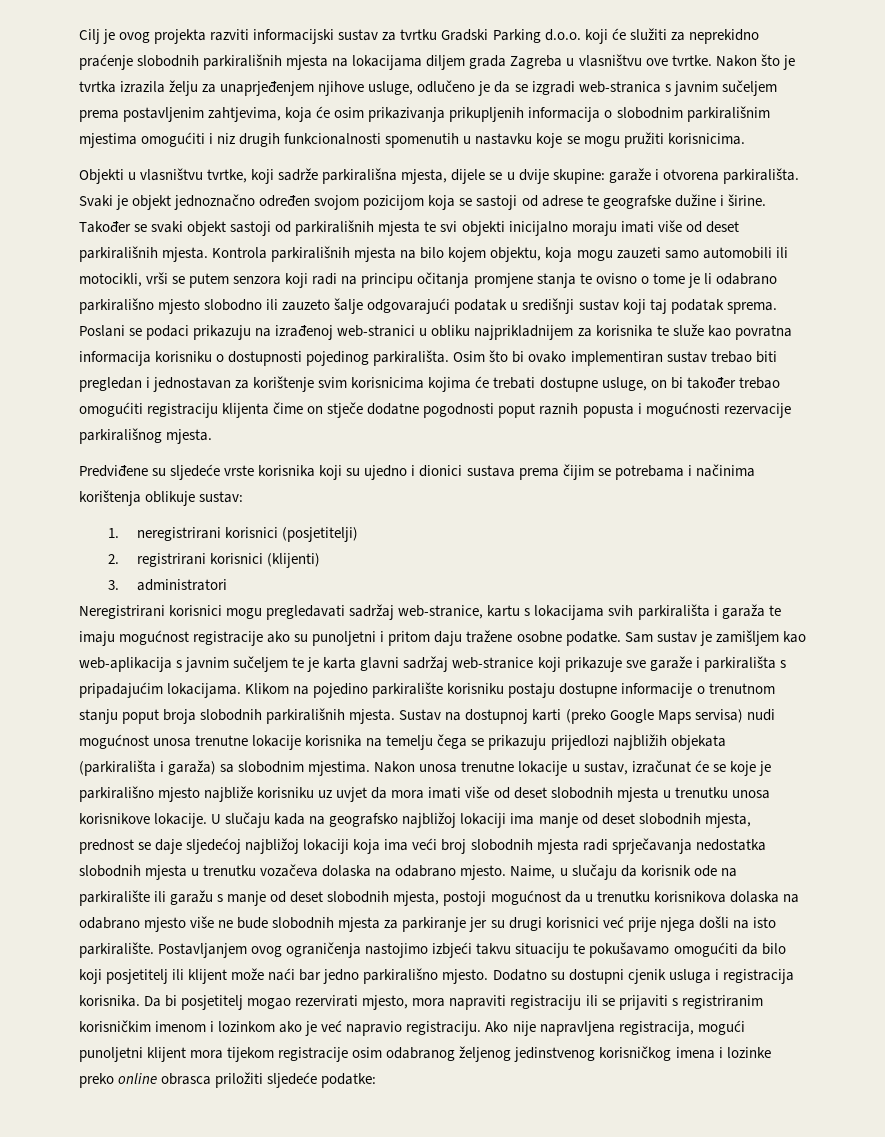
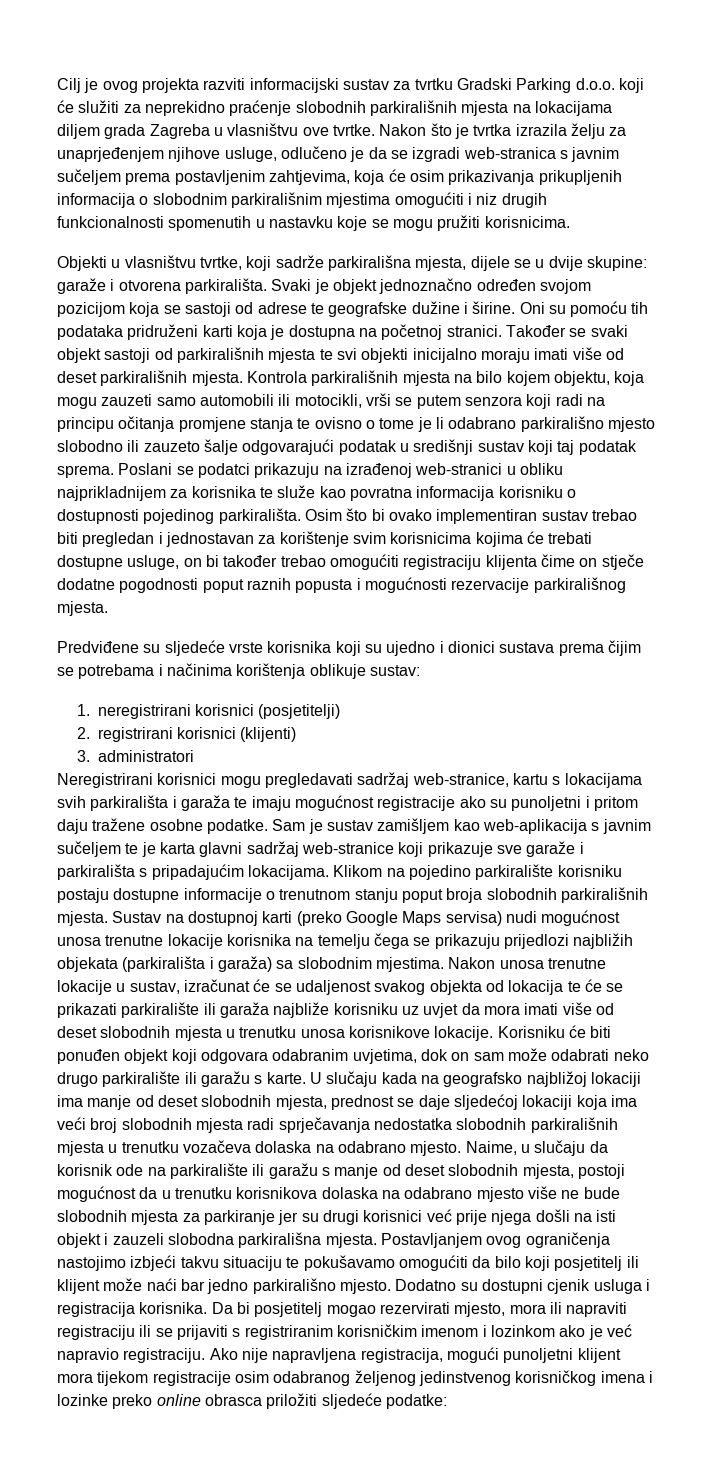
+ Oni su pomoću tih podataka pridruženi karti koja je dostupna na početnoj stranici.
- Poslani se podaci prikazuju na izrađenoj web-stranici u obliku najprikladnijem za korisnika te služe kao povratna informacija korisniku o dostupnosti pojedinog parkirališta.
+ Poslani se podatci prikazuju na izrađenoj web-stranici u obliku najprikladnijem za korisnika te služe kao povratna informacija korisniku o dostupnosti pojedinog parkirališta.
- Sam sustav je zamišljem kao web-aplikacija s javnim sučeljem te je karta glavni sadržaj web-stranice koji prikazuje sve garaže i parkirališta s pripadajućim lokacijama.
+ Sam je sustav zamišljem kao web-aplikacija s javnim sučeljem te je karta glavni sadržaj web-stranice koji prikazuje sve garaže i parkirališta s pripadajućim lokacijama.
- Nakon unosa trenutne lokacije u sustav, izračunat će se koje je parkirališno mjesto najbliže korisniku uz uvjet da mora imati više od deset slobodnih mjesta u trenutku unosa korisnikove lokacije.
+ Nakon unosa trenutne lokacije u sustav, izračunat će se udaljenost svakog objekta od lokacija te će se prikazati parkiralište ili garaža najbliže korisniku uz uvjet da mora imati više od deset slobodnih mjesta u trenutku unosa korisnikove lokacije.
+ Korisniku će biti ponuđen objekt koji odgovara odabranim uvjetima, dok on sam može odabrati neko drugo parkiralište ili garažu s karte.
- U slučaju kada na geografsko najbližoj lokaciji ima manje od deset slobodnih mjesta, prednost se daje sljedećoj najbližoj lokaciji koja ima veći broj slobodnih mjesta radi sprječavanja nedostatka slobodnih mjesta u trenutku vozačeva dolaska na odabrano mjesto.
+ U slučaju kada na geografsko najbližoj lokaciji ima manje od deset slobodnih mjesta, prednost se daje sljedećoj lokaciji koja ima veći broj slobodnih mjesta radi sprječavanja nedostatka slobodnih parkirališnih mjesta u trenutku vozačeva dolaska na odabrano mjesto.
- Naime, u slučaju da korisnik ode na parkiralište ili garažu s manje od deset slobodnih mjesta, postoji mogućnost da u trenutku korisnikova dolaska na odabrano mjesto više ne bude slobodnih mjesta za parkiranje jer su drugi korisnici već prije njega došli na isto parkiralište.
+ Naime, u slučaju da korisnik ode na parkiralište ili garažu s manje od deset slobodnih mjesta, postoji mogućnost da u trenutku korisnikova dolaska na odabrano mjesto više ne bude slobodnih mjesta za parkiranje jer su drugi korisnici već prije njega došli na isti objekt i zauzeli slobodna parkirališna mjesta.
- Da bi posjetitelj mogao rezervirati mjesto, mora napraviti registraciju ili se prijaviti s registriranim korisničkim imenom i lozinkom ako je već napravio registraciju.
+ Da bi posjetitelj mogao rezervirati mjesto, mora ili napraviti registraciju ili se prijaviti s registriranim korisničkim imenom i lozinkom ako je već napravio registraciju.

